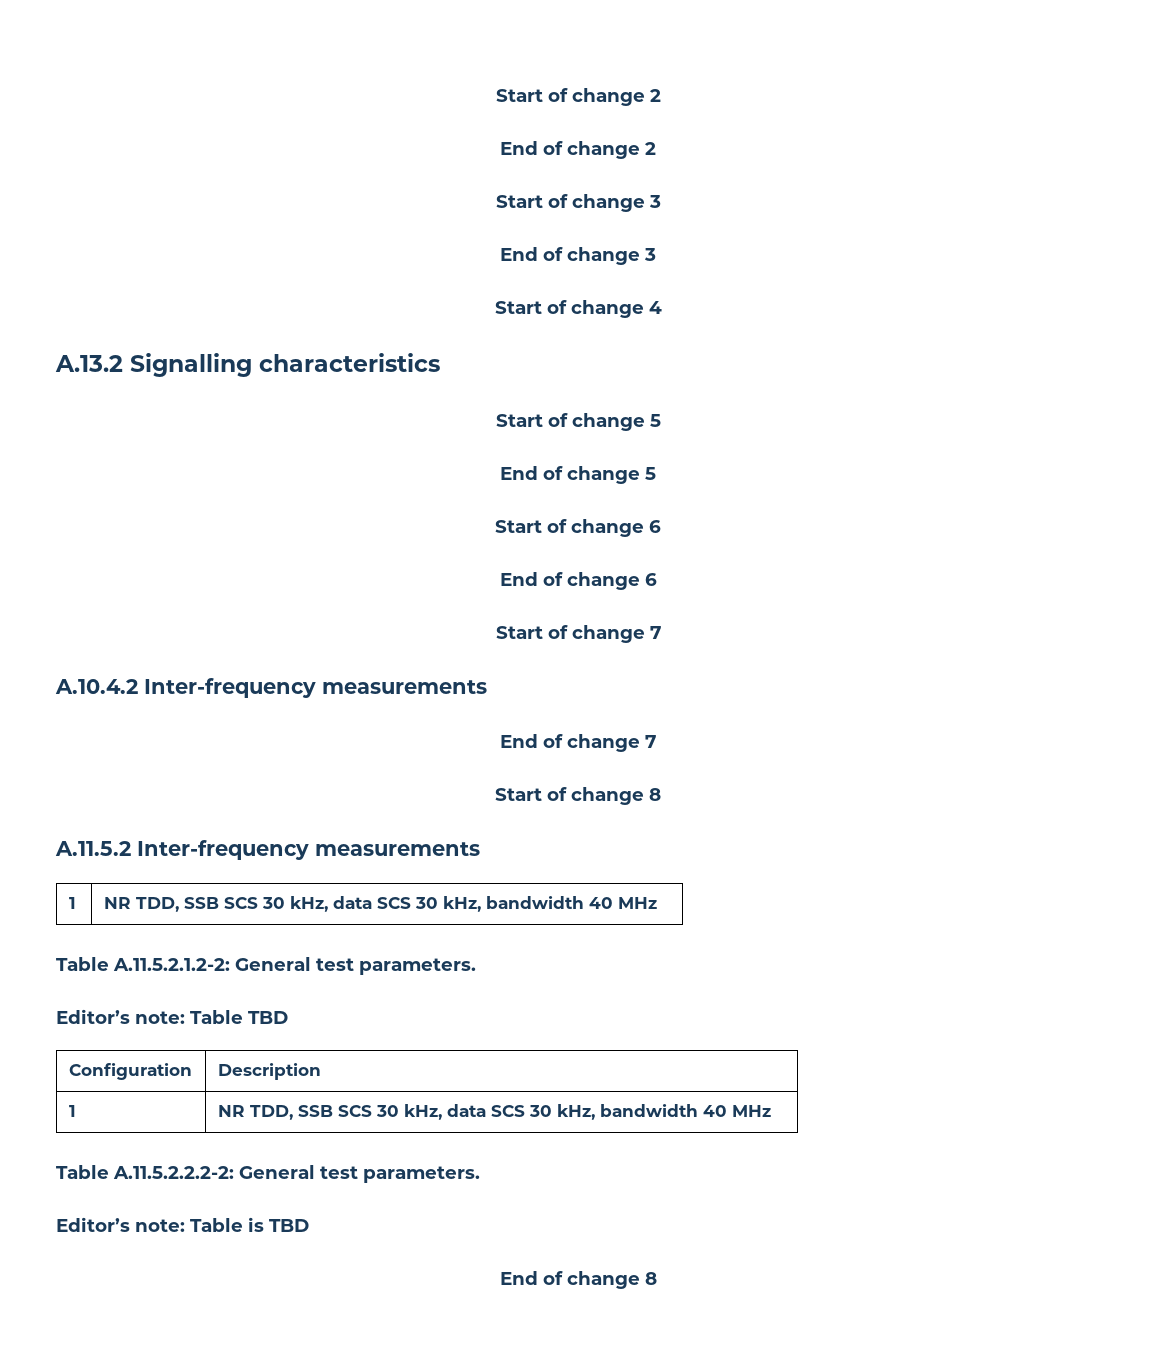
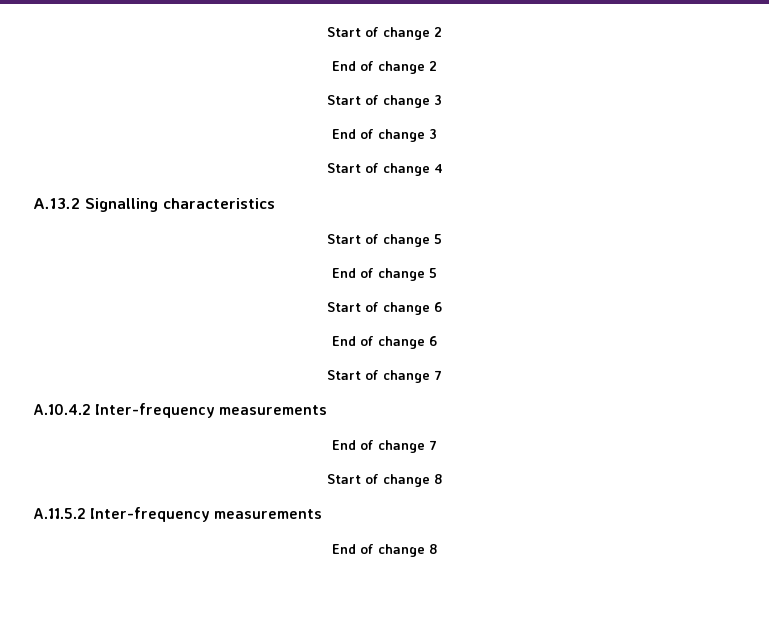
  A.11.5.2 Inter-frequency measurements
- 1 | NR TDD, SSB SCS 30 kHz, data SCS 30 kHz, bandwidth 40 MHz
- Table A.11.5.2.1.2-2: General test parameters.
- Editor’s note: Table TBD
- Configuration | Description
- 1 | NR TDD, SSB SCS 30 kHz, data SCS 30 kHz, bandwidth 40 MHz
- Table A.11.5.2.2.2-2: General test parameters.
- Editor’s note: Table is TBD

